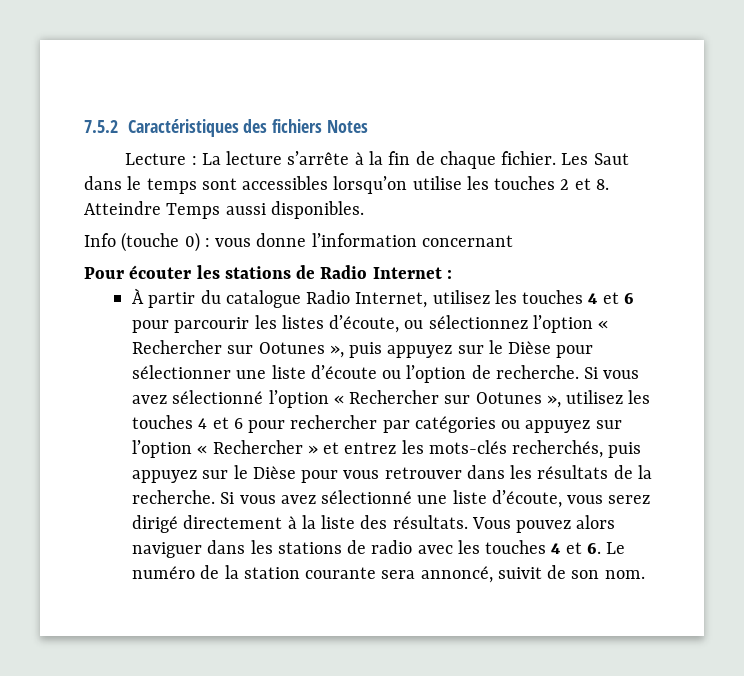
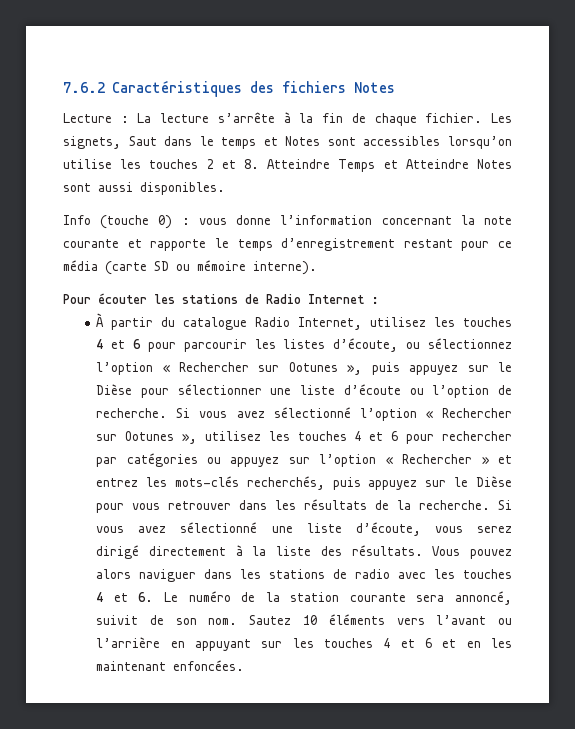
- 7.5.2 Caractéristiques des fichiers Notes
+ 7.6.2 Caractéristiques des fichiers Notes
- Les Saut dans le temps sont accessibles lorsqu’on utilise les touches 2 et 8. Atteindre Temps aussi disponibles.
+ Les signets, Saut dans le temps et Notes sont accessibles lorsqu’on utilise les touches 2 et 8. Atteindre Temps et Atteindre Notes sont aussi disponibles.
- Info (touche 0) : vous donne l’information concernant
+ Info (touche 0) : vous donne l’information concernant la note courante et rapporte le temps d’enregistrement restant pour ce média (carte SD ou mémoire interne).
+ Sautez 10 éléments vers l’avant ou l’arrière en appuyant sur les touches 4 et 6 et en les maintenant enfoncées.

